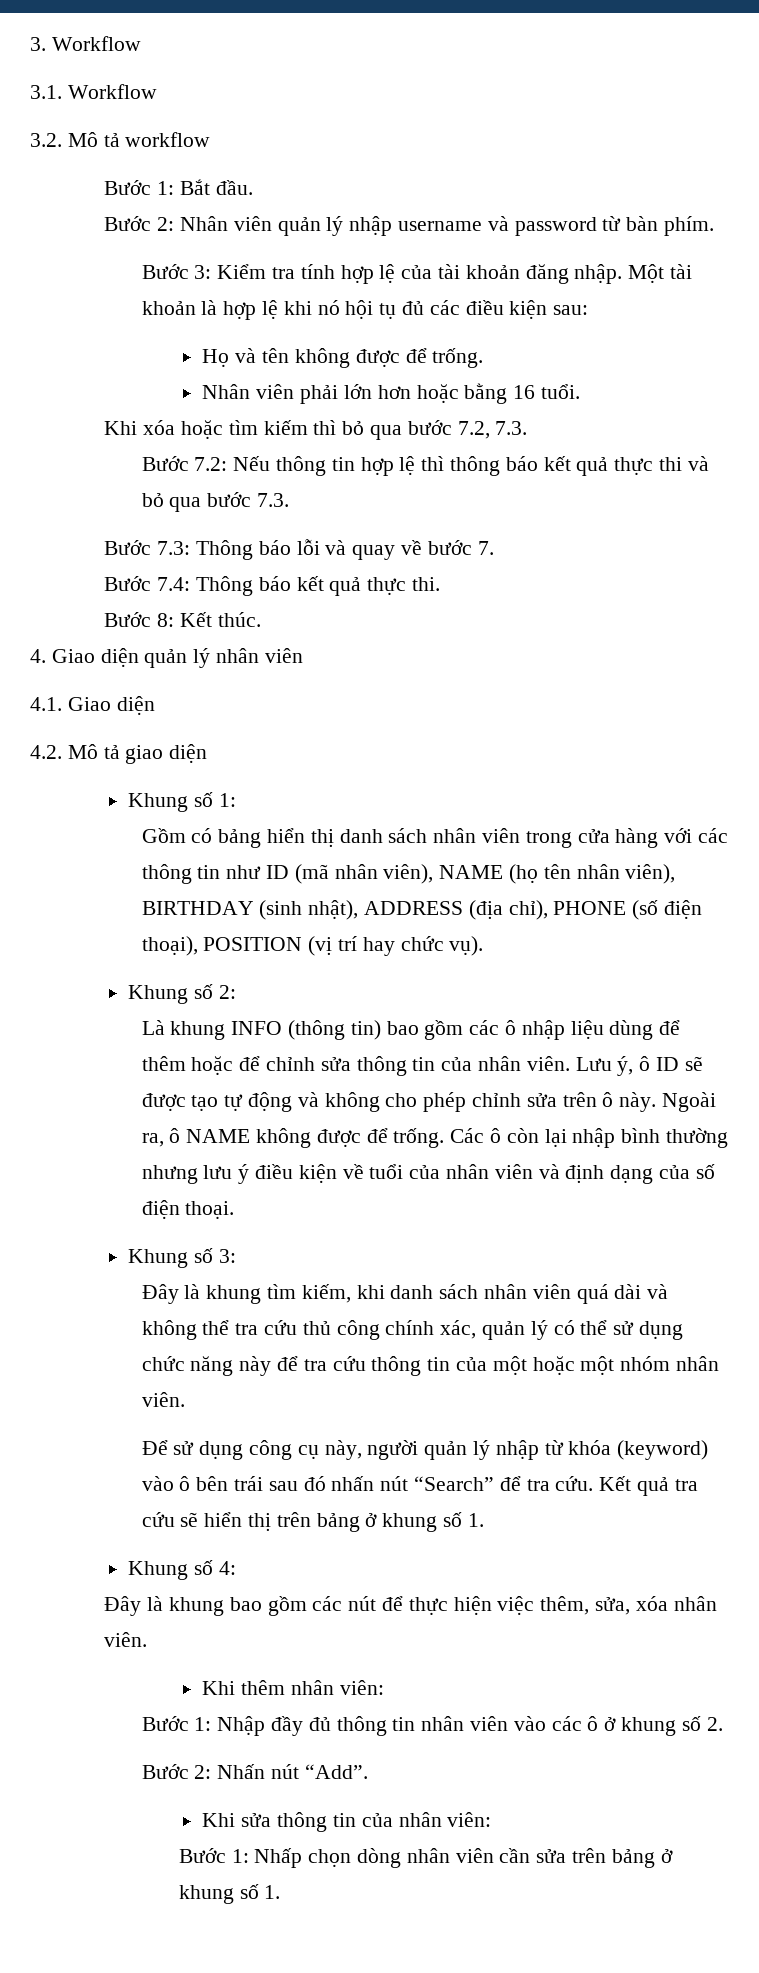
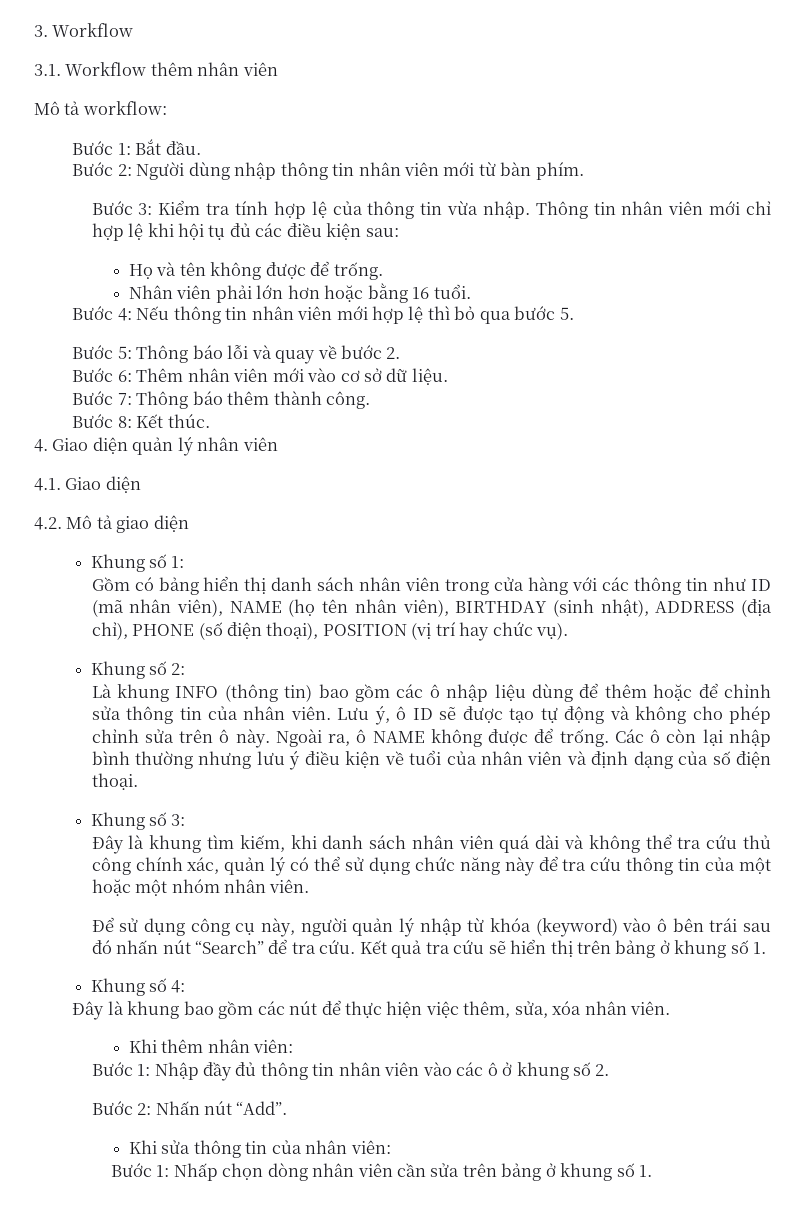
- 3.1. Workflow
- 3.2. Mô tả workflow
+ 3.1. Workflow thêm nhân viên
+ Mô tả workflow:
- Bước 2: Nhân viên quản lý nhập username và password từ bàn phím.
+ Bước 2: Người dùng nhập thông tin nhân viên mới từ bàn phím.
- Bước 3: Kiểm tra tính hợp lệ của tài khoản đăng nhập. Một tài khoản là hợp lệ khi nó hội tụ đủ các điều kiện sau:
+ Bước 3: Kiểm tra tính hợp lệ của thông tin vừa nhập. Thông tin nhân viên mới chỉ hợp lệ khi hội tụ đủ các điều kiện sau:
- Khi xóa hoặc tìm kiếm thì bỏ qua bước 7.2, 7.3.
- Bước 7.2: Nếu thông tin hợp lệ thì thông báo kết quả thực thi và bỏ qua bước 7.3.
- Bước 7.3: Thông báo lỗi và quay về bước 7.
- Bước 7.4: Thông báo kết quả thực thi.
+ Bước 4: Nếu thông tin nhân viên mới hợp lệ thì bỏ qua bước 5.
+ Bước 5: Thông báo lỗi và quay về bước 2.
+ Bước 6: Thêm nhân viên mới vào cơ sở dữ liệu.
+ Bước 7: Thông báo thêm thành công.

